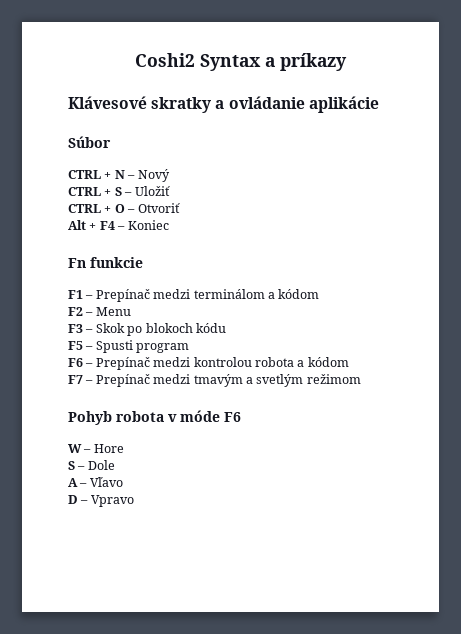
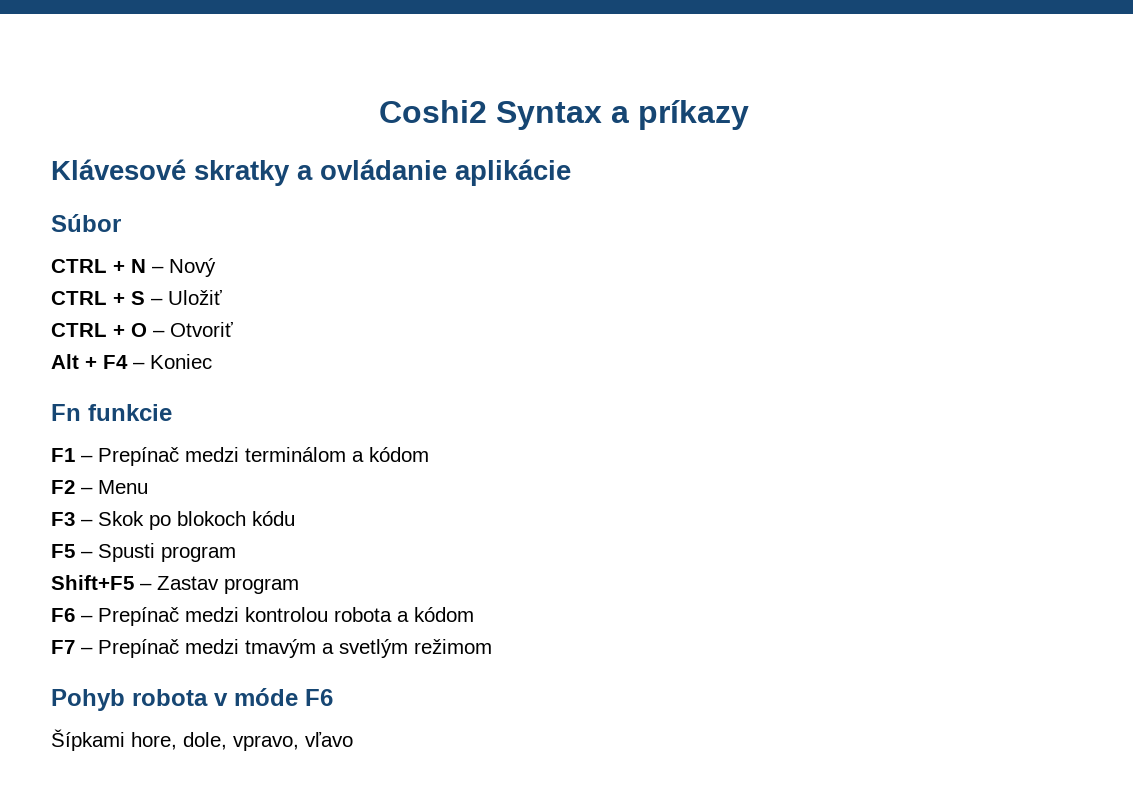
+ Shift+F5 – Zastav program
- W – Hore
- S – Dole
- A – Vľavo
- D – Vpravo
+ Šípkami hore, dole, vpravo, vľavo

